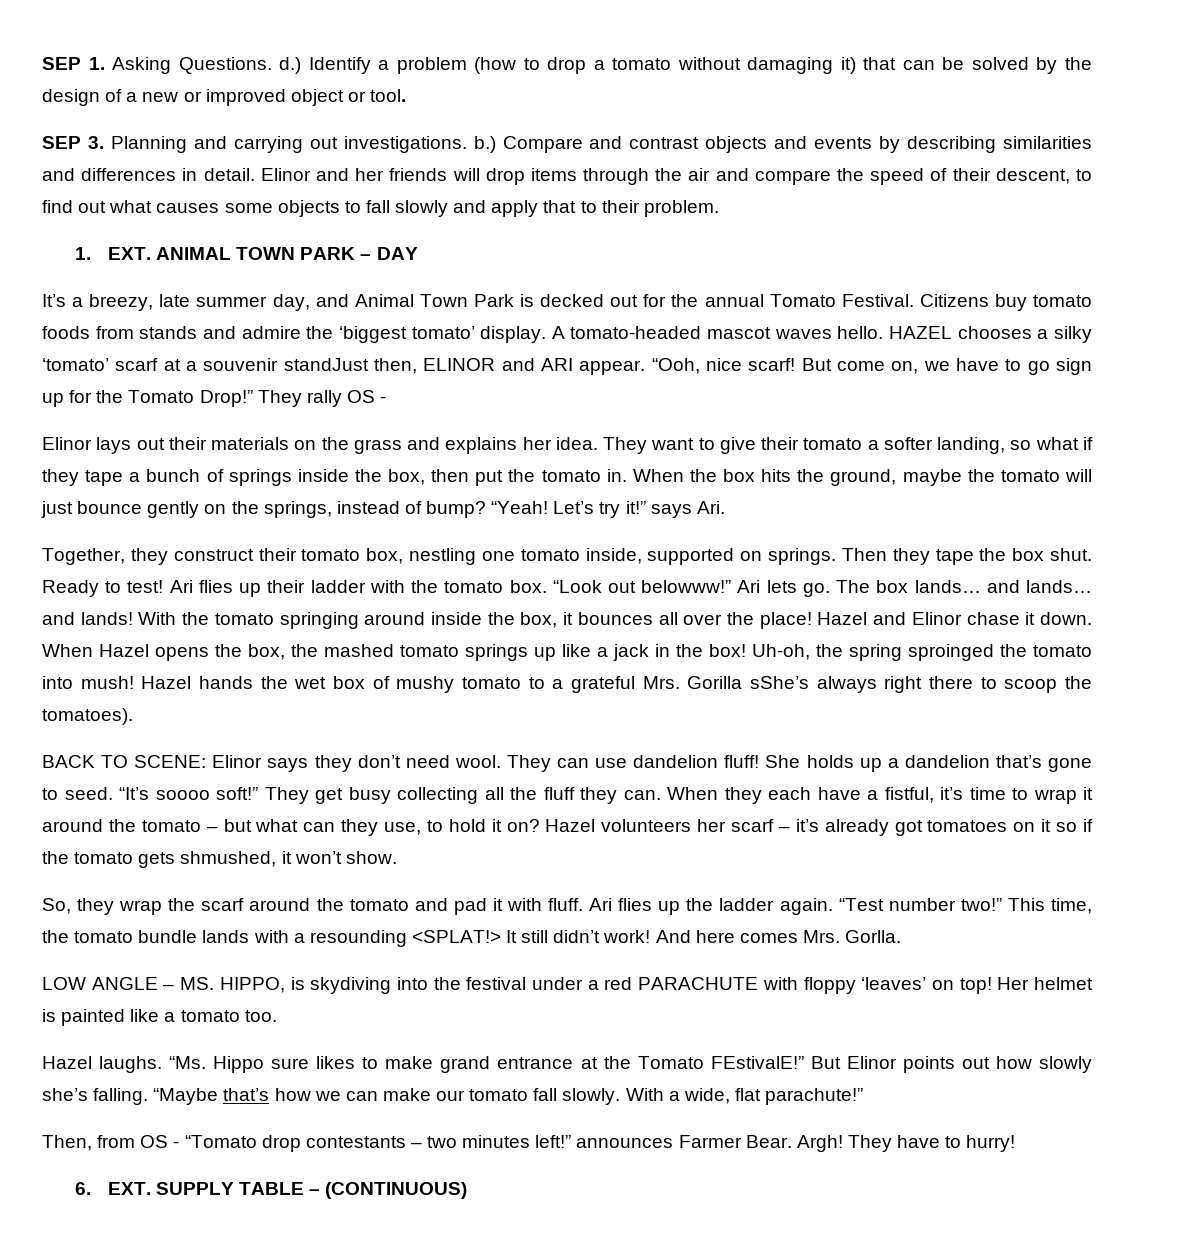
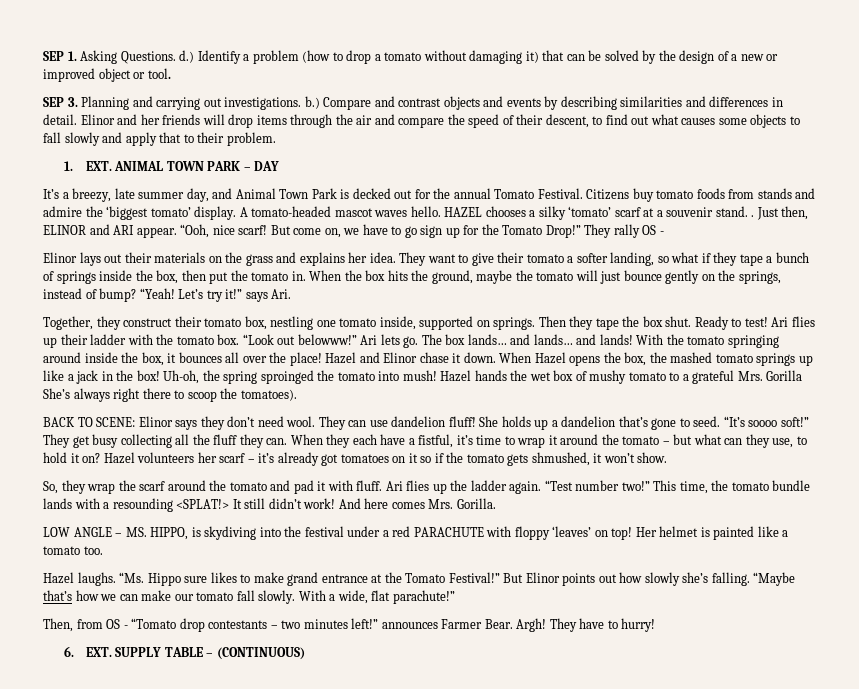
- HAZEL chooses a silky ‘tomato’ scarf at a souvenir standJust then, ELINOR and ARI appear.
+ HAZEL chooses a silky ‘tomato’ scarf at a souvenir stand. . Just then, ELINOR and ARI appear.
- Hazel hands the wet box of mushy tomato to a grateful Mrs. Gorilla sShe’s always right there to scoop the tomatoes).
+ Hazel hands the wet box of mushy tomato to a grateful Mrs. Gorilla She’s always right there to scoop the tomatoes).
- And here comes Mrs. Gorlla.
+ And here comes Mrs. Gorilla.
- “Ms. Hippo sure likes to make grand entrance at the Tomato FEstivalE!”
+ “Ms. Hippo sure likes to make grand entrance at the Tomato Festival!”

